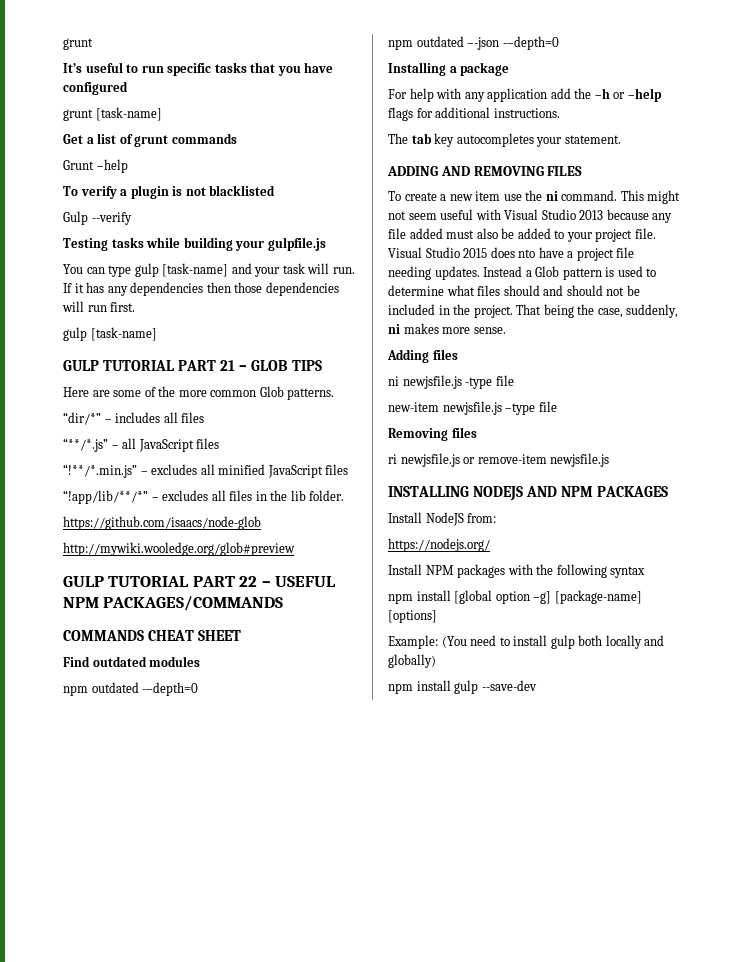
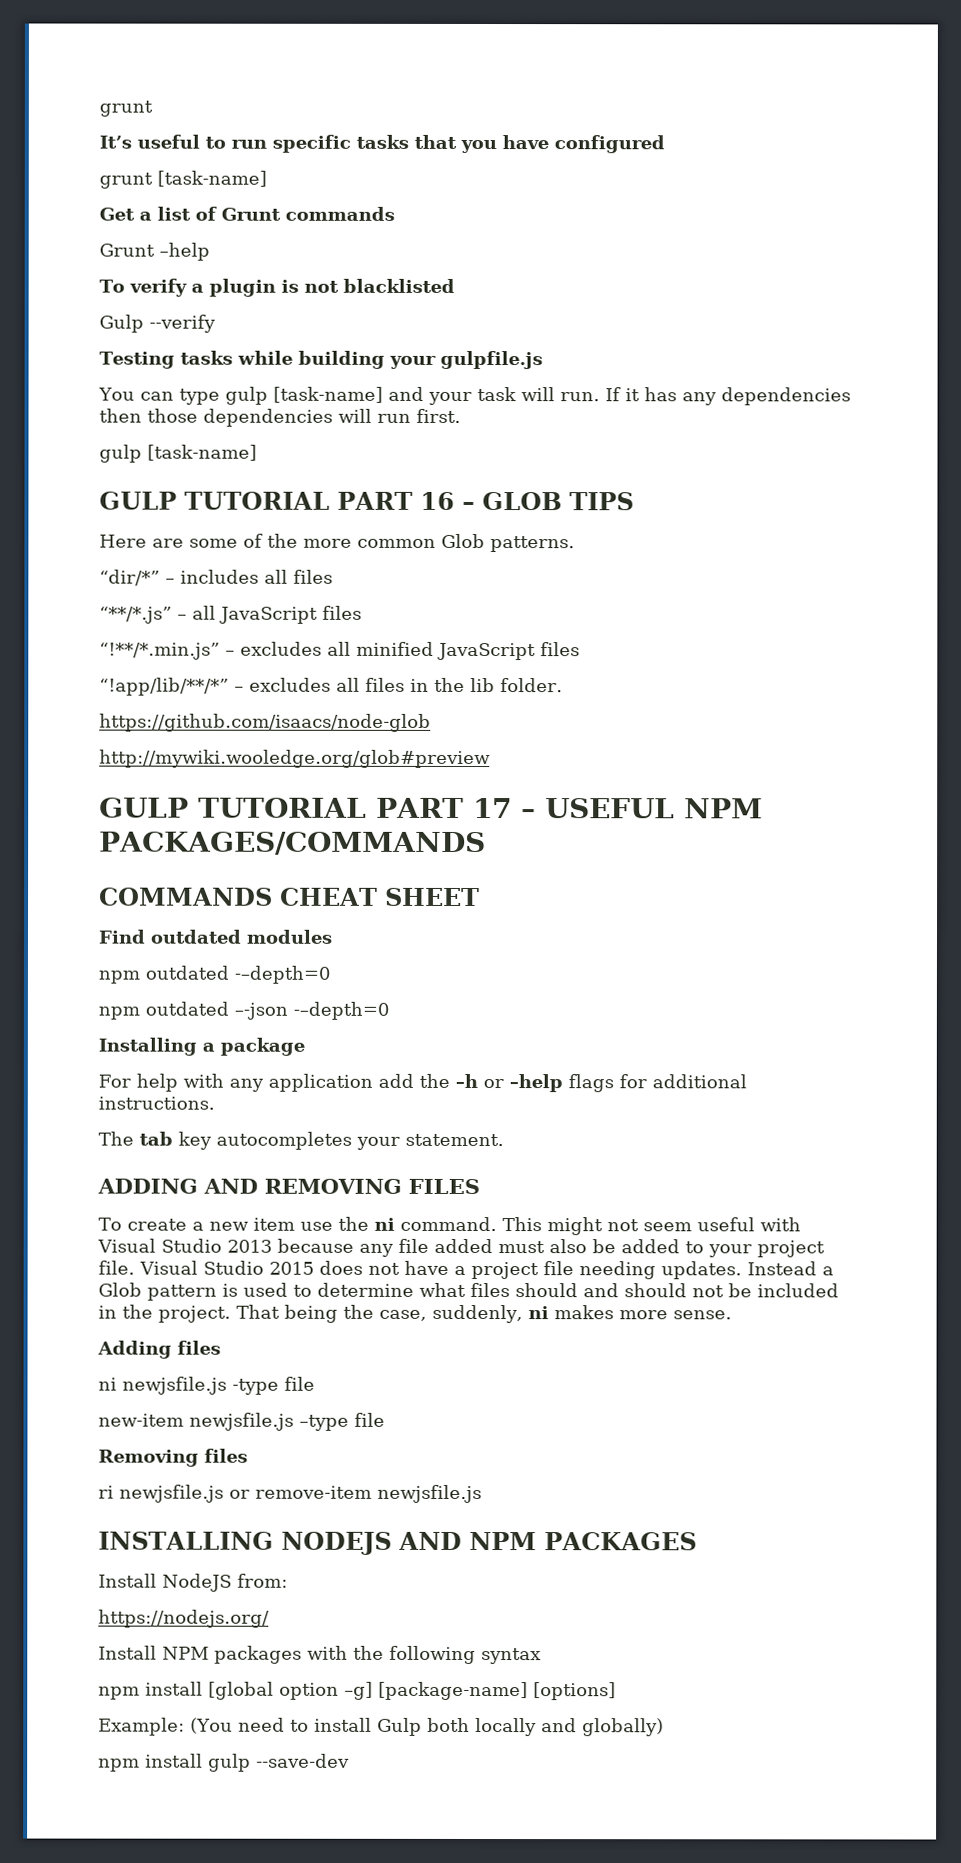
- Get a list of grunt commands
+ Get a list of Grunt commands
- GULP TUTORIAL PART 21 – GLOB TIPS
+ GULP TUTORIAL PART 16 – GLOB TIPS
- GULP TUTORIAL PART 22 – USEFUL NPM PACKAGES/COMMANDS
+ GULP TUTORIAL PART 17 – USEFUL NPM PACKAGES/COMMANDS
- Visual Studio 2015 does nto have a project file needing updates.
+ Visual Studio 2015 does not have a project file needing updates.
- Example: (You need to install gulp both locally and globally)
+ Example: (You need to install Gulp both locally and globally)

